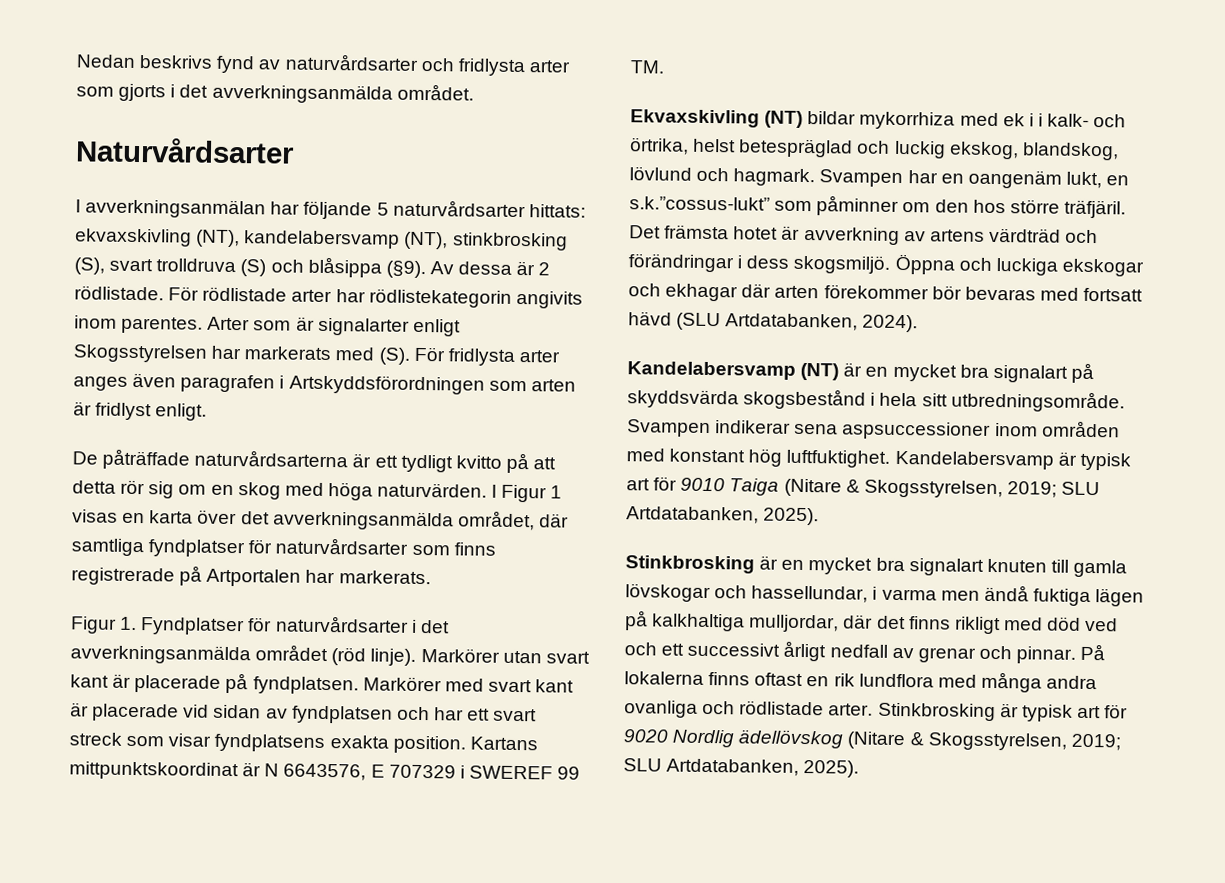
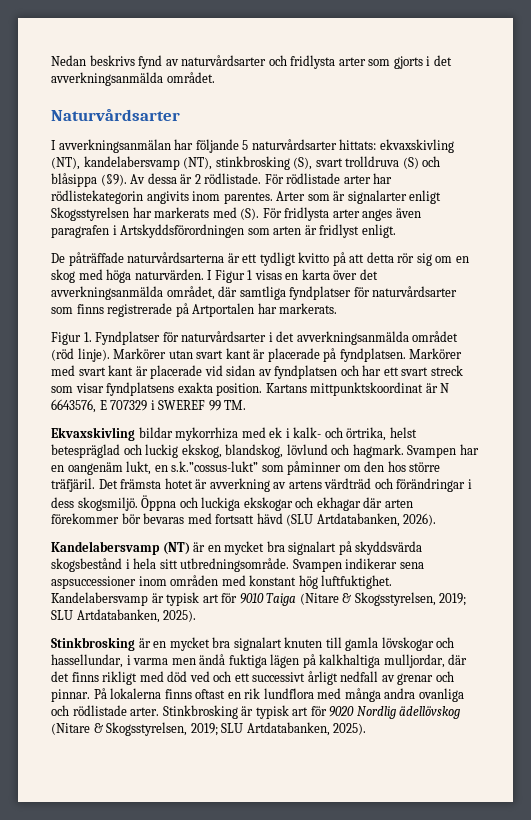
- Ekvaxskivling (NT) bildar mykorrhiza med ek i i kalk- och örtrika, helst betespräglad och luckig ekskog, blandskog, lövlund och hagmark.
+ Ekvaxskivling bildar mykorrhiza med ek i kalk- och örtrika, helst betespräglad och luckig ekskog, blandskog, lövlund och hagmark.
- Öppna och luckiga ekskogar och ekhagar där arten förekommer bör bevaras med fortsatt hävd (SLU Artdatabanken, 2024).
+ Öppna och luckiga ekskogar och ekhagar där arten förekommer bör bevaras med fortsatt hävd (SLU Artdatabanken, 2026).

